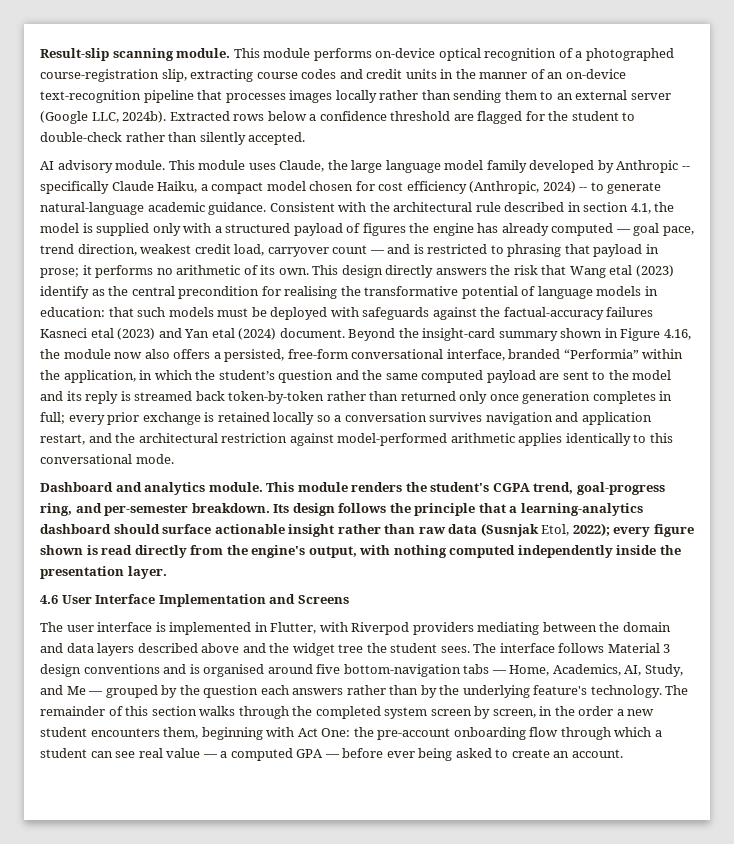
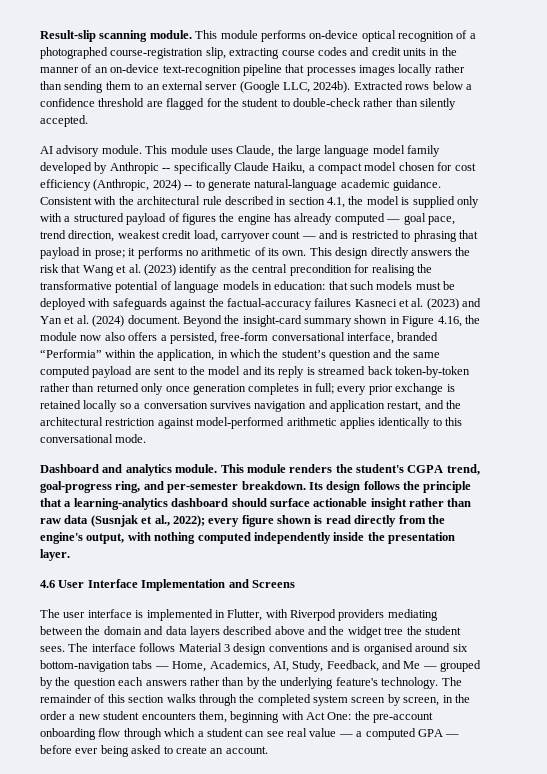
- This design directly answers the risk that Wang etal (2023) identify as the central precondition for realising the transformative potential of language models in education: that such models must be deployed with safeguards against the factual-accuracy failures Kasneci etal (2023) and Yan etal (2024) document.
+ This design directly answers the risk that Wang et al. (2023) identify as the central precondition for realising the transformative potential of language models in education: that such models must be deployed with safeguards against the factual-accuracy failures Kasneci et al. (2023) and Yan et al. (2024) document.
- Its design follows the principle that a learning-analytics dashboard should surface actionable insight rather than raw data (Susnjak Etol, 2022); every figure shown is read directly from the engine's output, with nothing computed independently inside the presentation layer.
+ Its design follows the principle that a learning-analytics dashboard should surface actionable insight rather than raw data (Susnjak et al., 2022); every figure shown is read directly from the engine's output, with nothing computed independently inside the presentation layer.
- The interface follows Material 3 design conventions and is organised around five bottom-navigation tabs — Home, Academics, AI, Study, and Me — grouped by the question each answers rather than by the underlying feature's technology.
+ The interface follows Material 3 design conventions and is organised around six bottom-navigation tabs — Home, Academics, AI, Study, Feedback, and Me — grouped by the question each answers rather than by the underlying feature's technology.

